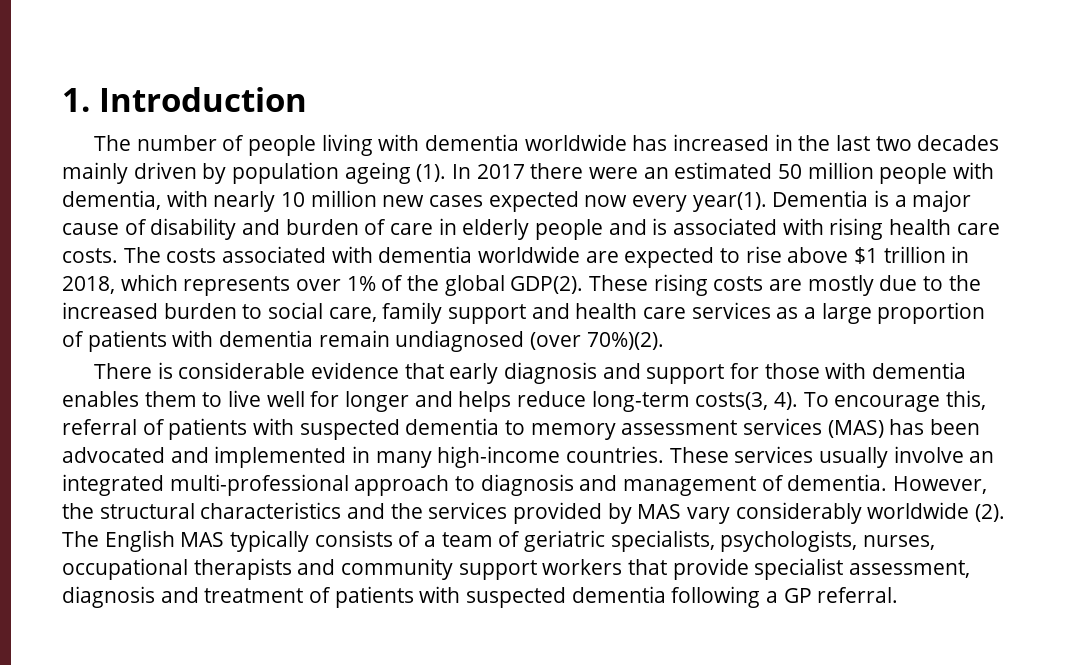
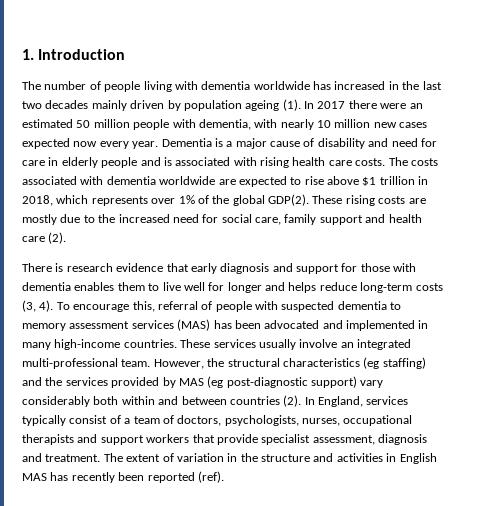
- In 2017 there were an estimated 50 million people with dementia, with nearly 10 million new cases expected now every year(1).
+ In 2017 there were an estimated 50 million people with dementia, with nearly 10 million new cases expected now every year.
- Dementia is a major cause of disability and burden of care in elderly people and is associated with rising health care costs.
+ Dementia is a major cause of disability and need for care in elderly people and is associated with rising health care costs.
- These rising costs are mostly due to the increased burden to social care, family support and health care services as a large proportion of patients with dementia remain undiagnosed (over 70%)(2).
+ These rising costs are mostly due to the increased need for social care, family support and health care (2).
- There is considerable evidence that early diagnosis and support for those with dementia enables them to live well for longer and helps reduce long-term costs(3, 4).
+ There is research evidence that early diagnosis and support for those with dementia enables them to live well for longer and helps reduce long-term costs (3, 4).
- To encourage this, referral of patients with suspected dementia to memory assessment services (MAS) has been advocated and implemented in many high-income countries.
+ To encourage this, referral of people with suspected dementia to memory assessment services (MAS) has been advocated and implemented in many high-income countries.
- These services usually involve an integrated multi-professional approach to diagnosis and management of dementia.
+ These services usually involve an integrated multi-professional team.
- However, the structural characteristics and the services provided by MAS vary considerably worldwide (2). The English MAS typically consists of a team of geriatric specialists, psychologists, nurses, occupational therapists and community support workers that provide specialist assessment, diagnosis and treatment of patients with suspected dementia following a GP referral.
+ However, the structural characteristics (eg staffing) and the services provided by MAS (eg post-diagnostic support) vary considerably both within and between countries (2). In England, services typically consist of a team of doctors, psychologists, nurses, occupational therapists and support workers that provide specialist assessment, diagnosis and treatment. The extent of variation in the structure and activities in English MAS has recently been reported (ref).

